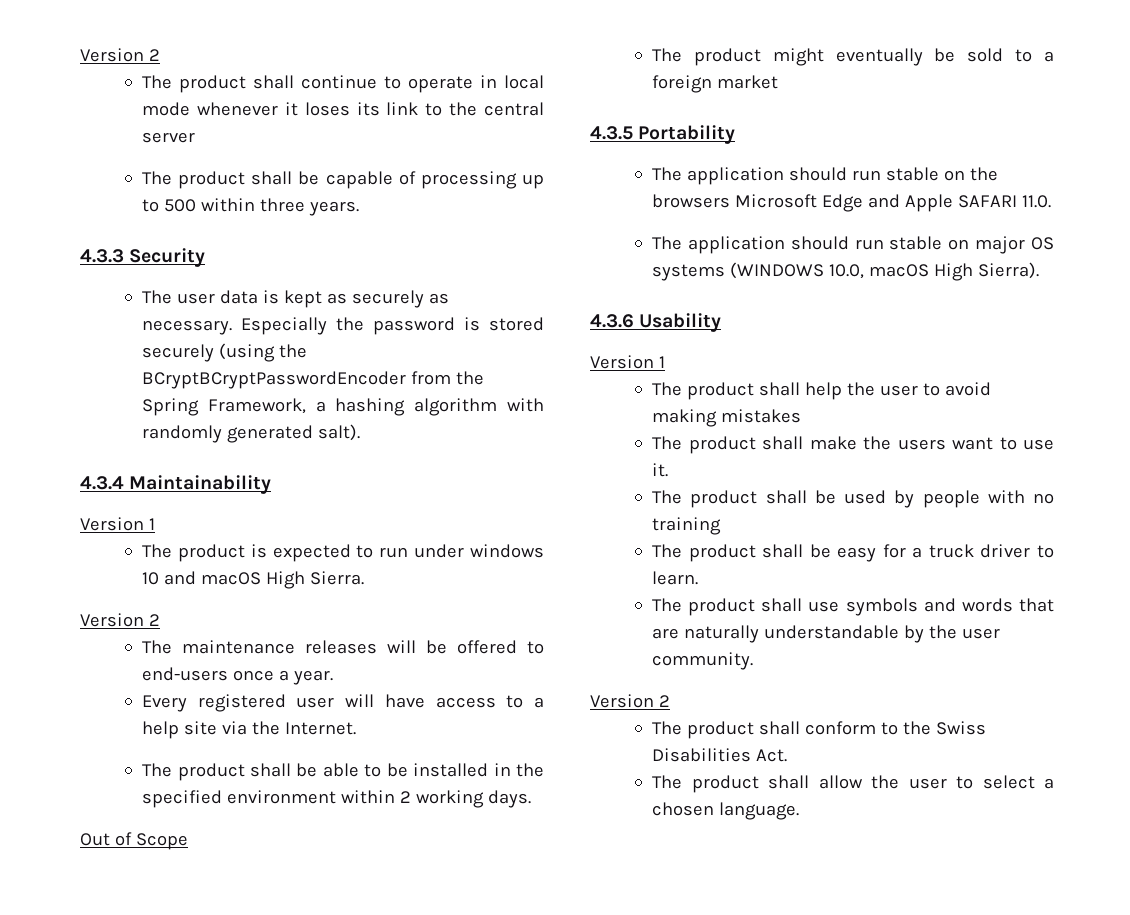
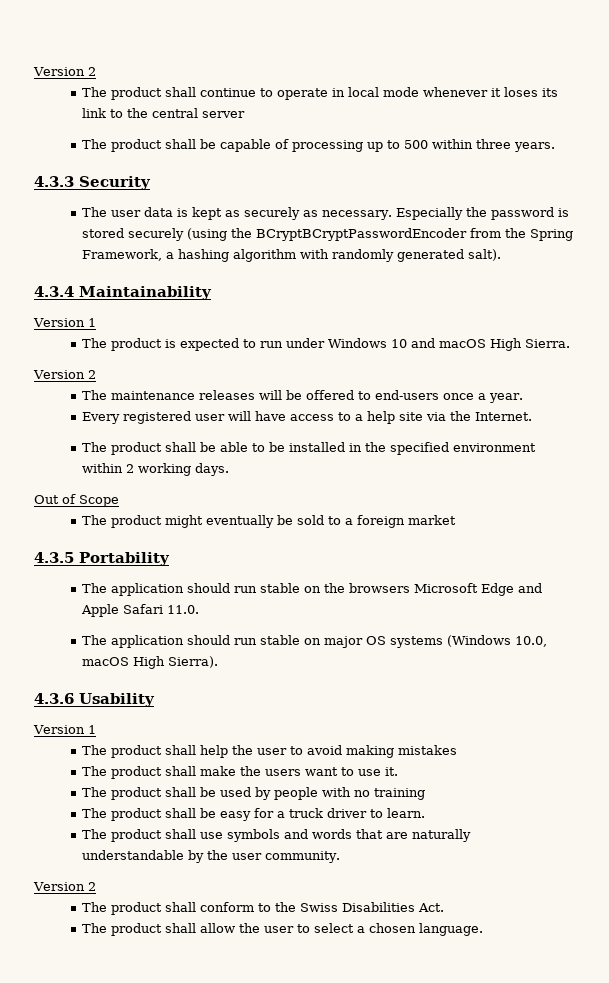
- The product is expected to run under windows 10 and macOS High Sierra.
+ The product is expected to run under Windows 10 and macOS High Sierra.
- The application should run stable on the browsers Microsoft Edge and Apple SAFARI 11.0.
+ The application should run stable on the browsers Microsoft Edge and Apple Safari 11.0.
- The application should run stable on major OS systems (WINDOWS 10.0, macOS High Sierra).
+ The application should run stable on major OS systems (Windows 10.0, macOS High Sierra).

